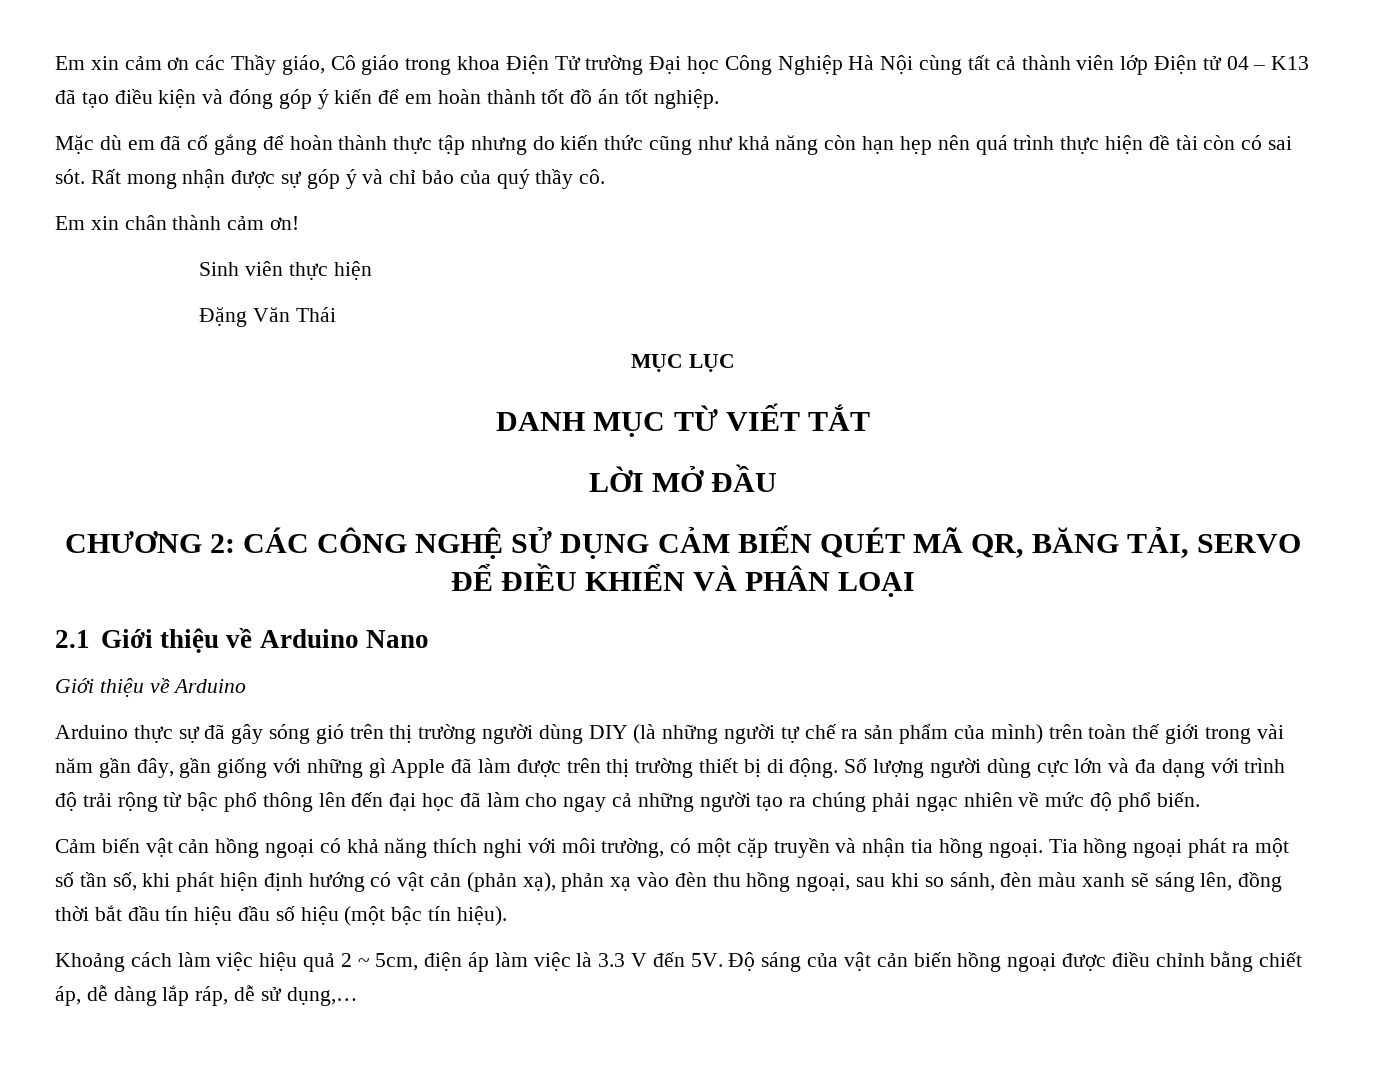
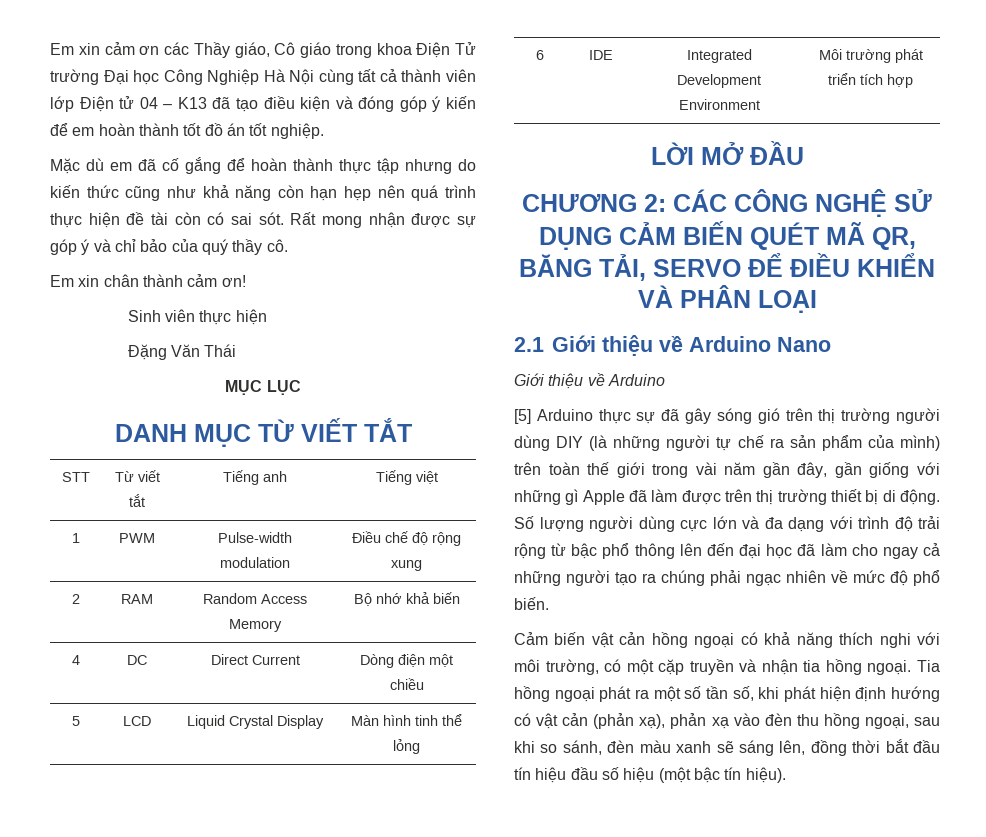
+ STT | Từ viết tắt | Tiếng anh | Tiếng việt
+ 1 | PWM | Pulse-width modulation | Điều chế độ rộng xung
+ 2 | RAM | Random Access Memory | Bộ nhớ khả biến
+ 4 | DC | Direct Current | Dòng điện một chiều
+ 5 | LCD | Liquid Crystal Display | Màn hình tinh thể lỏng
+ 6 | IDE | Integrated Development Environment | Môi trường phát triển tích hợp
- Arduino thực sự đã gây sóng gió trên thị trường người dùng DIY (là những người tự chế ra sản phẩm của mình) trên toàn thế giới trong vài năm gần đây, gần giống với những gì Apple đã làm được trên thị trường thiết bị di động.
+ [5] Arduino thực sự đã gây sóng gió trên thị trường người dùng DIY (là những người tự chế ra sản phẩm của mình) trên toàn thế giới trong vài năm gần đây, gần giống với những gì Apple đã làm được trên thị trường thiết bị di động.
- Khoảng cách làm việc hiệu quả 2 ~ 5cm, điện áp làm việc là 3.3 V đến 5V. Độ sáng của vật cản biến hồng ngoại được điều chỉnh bằng chiết áp, dễ dàng lắp ráp, dễ sử dụng,…

